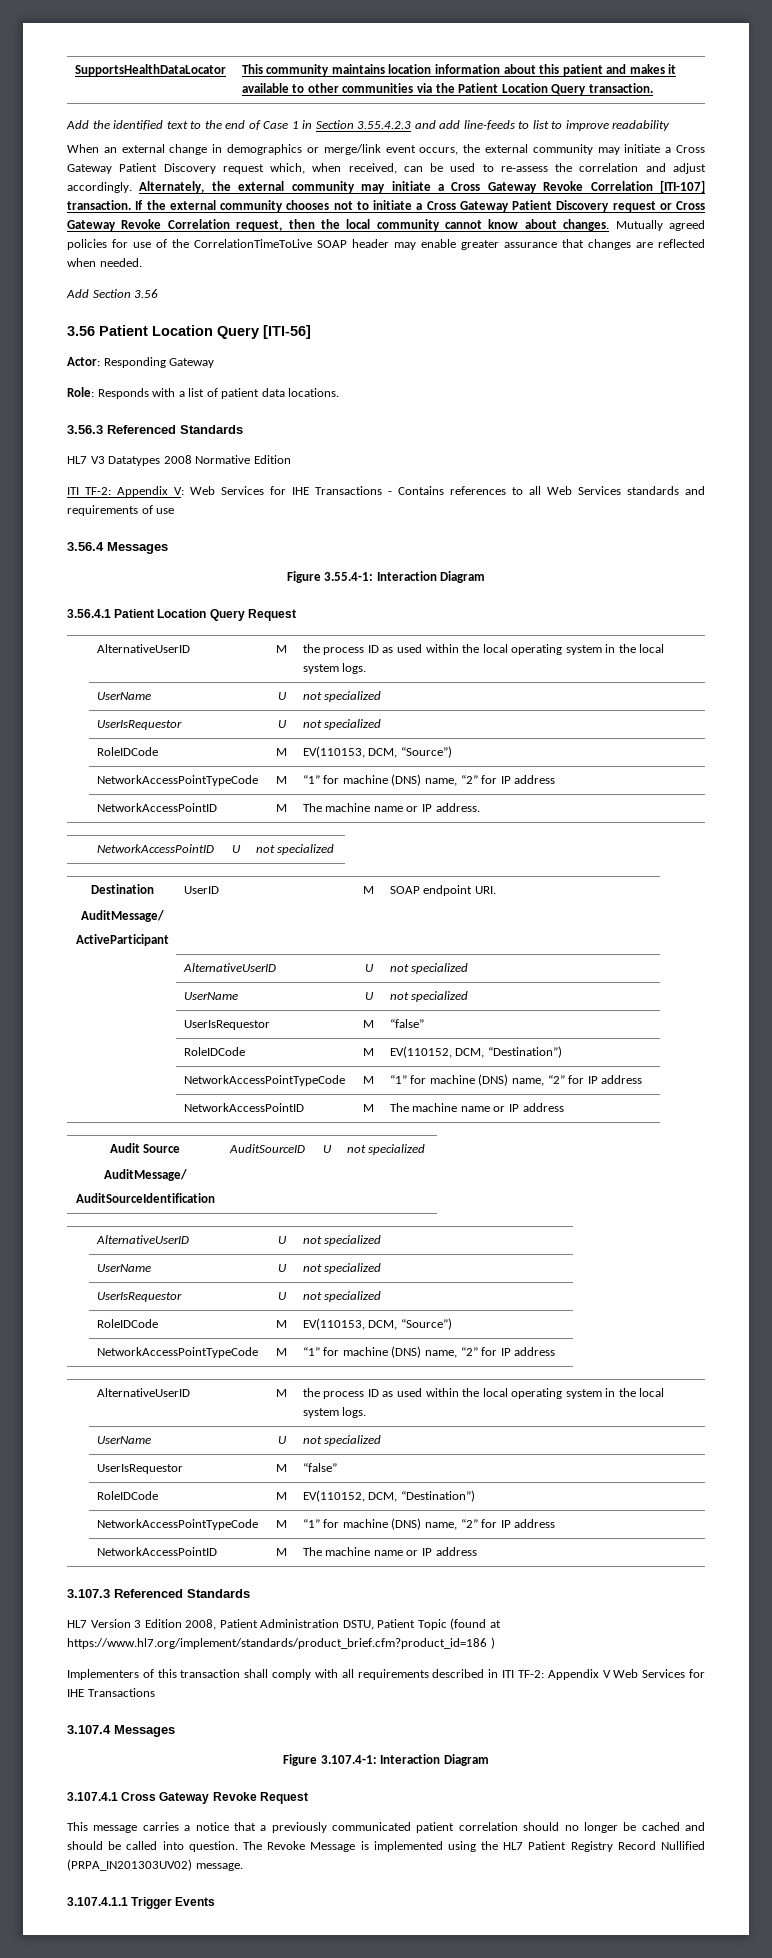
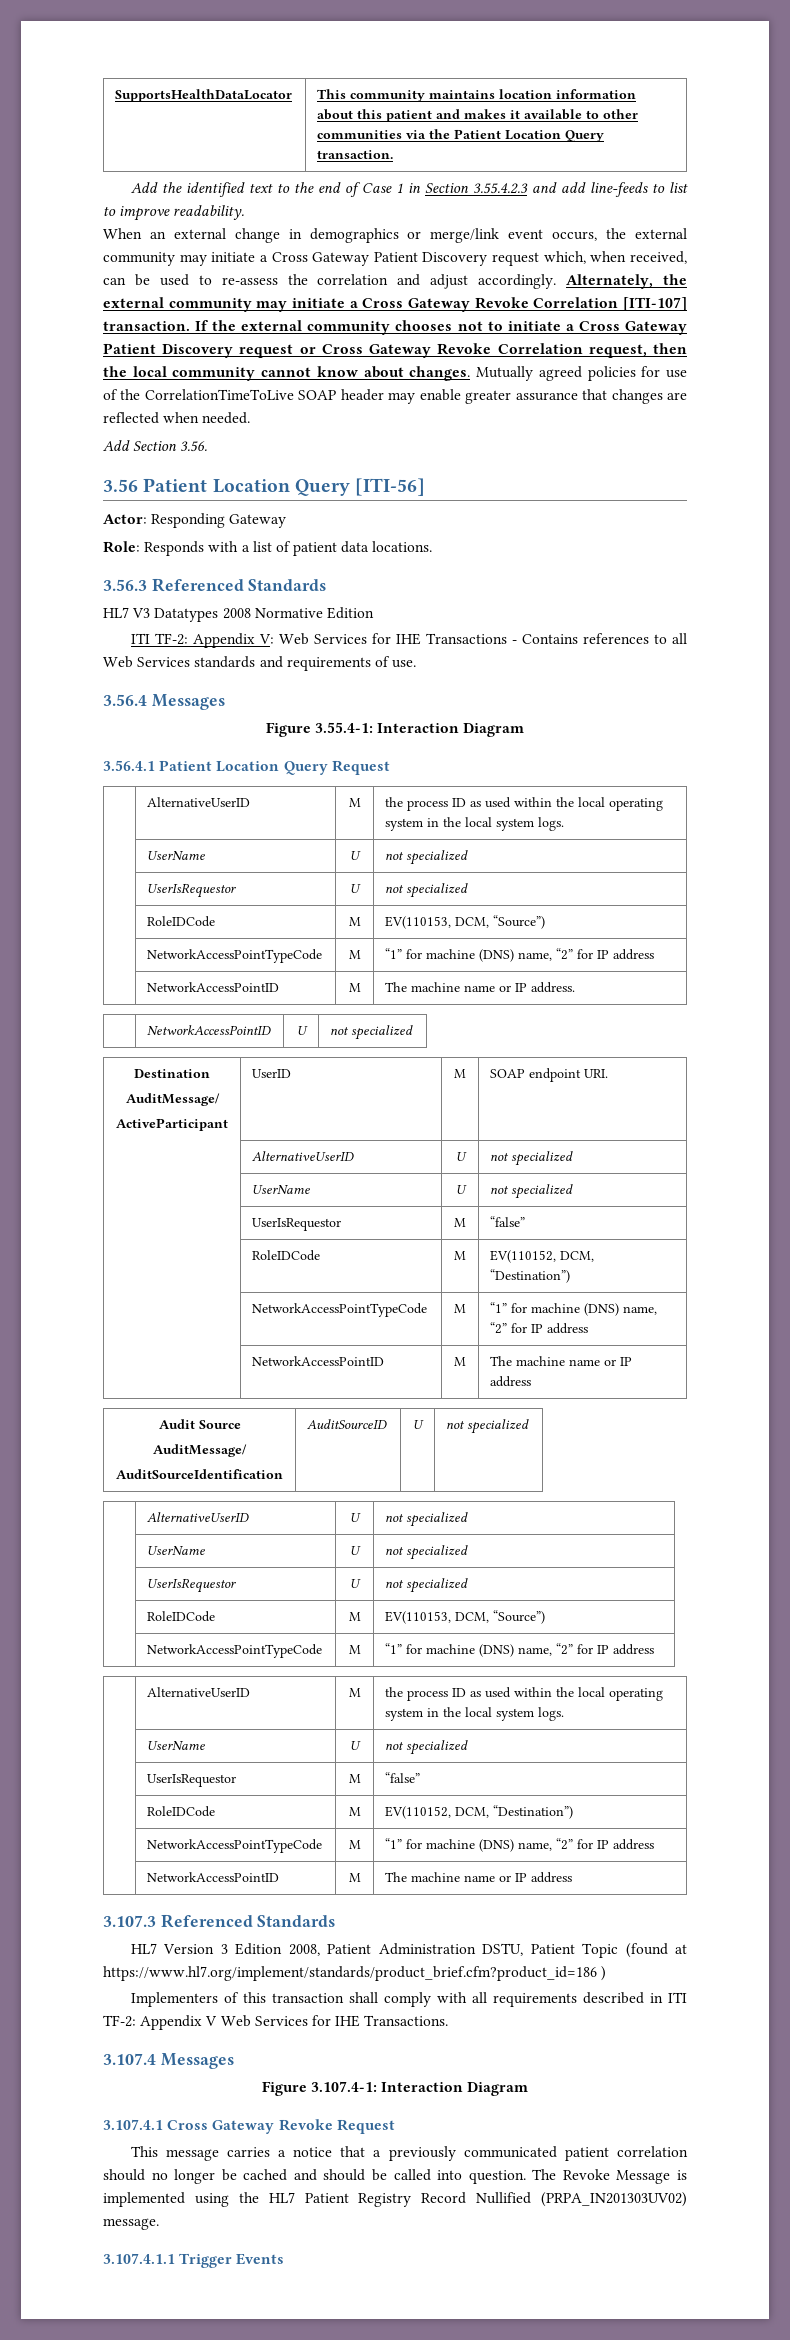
- Add the identified text to the end of Case 1 in Section 3.55.4.2.3 and add line-feeds to list to improve readability
+ Add the identified text to the end of Case 1 in Section 3.55.4.2.3 and add line-feeds to list to improve readability.
- Add Section 3.56
+ Add Section 3.56.
- ITI TF-2: Appendix V: Web Services for IHE Transactions - Contains references to all Web Services standards and requirements of use
+ ITI TF-2: Appendix V: Web Services for IHE Transactions - Contains references to all Web Services standards and requirements of use.
- Implementers of this transaction shall comply with all requirements described in ITI TF-2: Appendix V Web Services for IHE Transactions
+ Implementers of this transaction shall comply with all requirements described in ITI TF-2: Appendix V Web Services for IHE Transactions.

